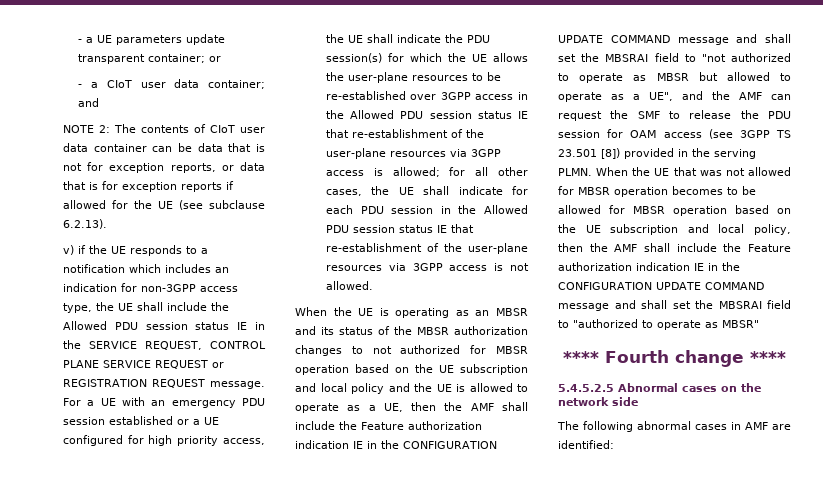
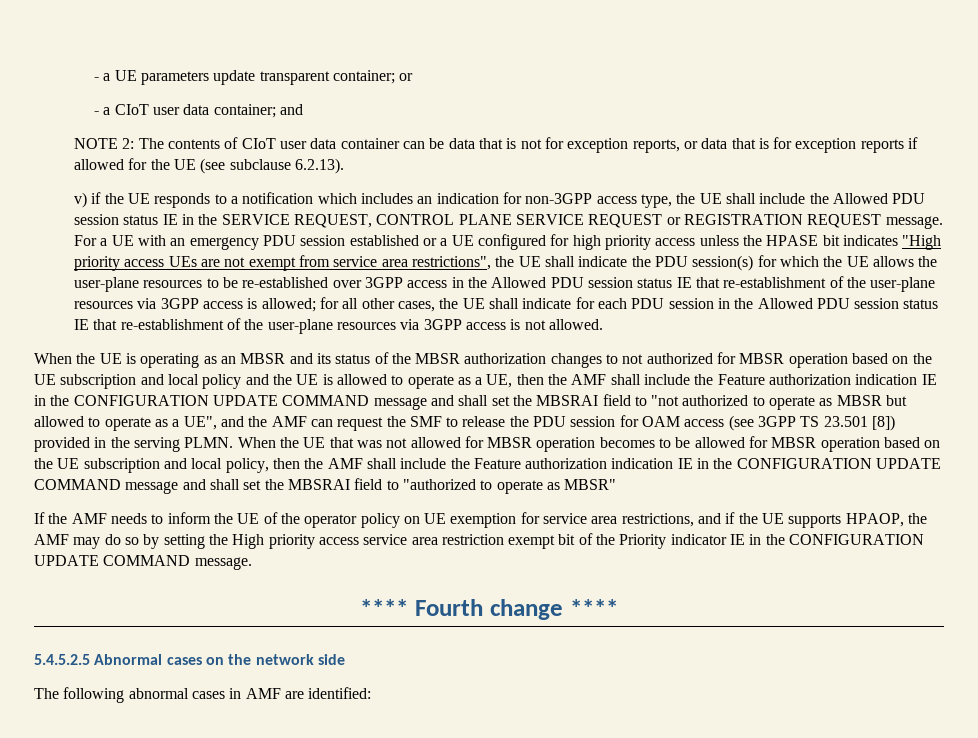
- For a UE with an emergency PDU session established or a UE configured for high priority access, the UE shall indicate the PDU session(s) for which the UE allows the user-plane resources to be re-established over 3GPP access in the Allowed PDU session status IE that re-establishment of the user-plane resources via 3GPP access is allowed;
+ For a UE with an emergency PDU session established or a UE configured for high priority access unless the HPASE bit indicates "High priority access UEs are not exempt from service area restrictions", the UE shall indicate the PDU session(s) for which the UE allows the user-plane resources to be re-established over 3GPP access in the Allowed PDU session status IE that re-establishment of the user-plane resources via 3GPP access is allowed;
+ If the AMF needs to inform the UE of the operator policy on UE exemption for service area restrictions, and if the UE supports HPAOP, the AMF may do so by setting the High priority access service area restriction exempt bit of the Priority indicator IE in the CONFIGURATION UPDATE COMMAND message.

